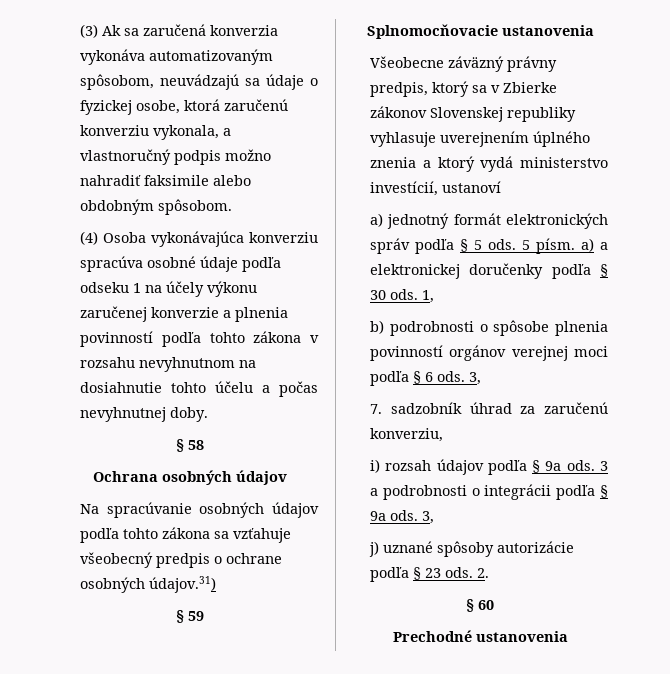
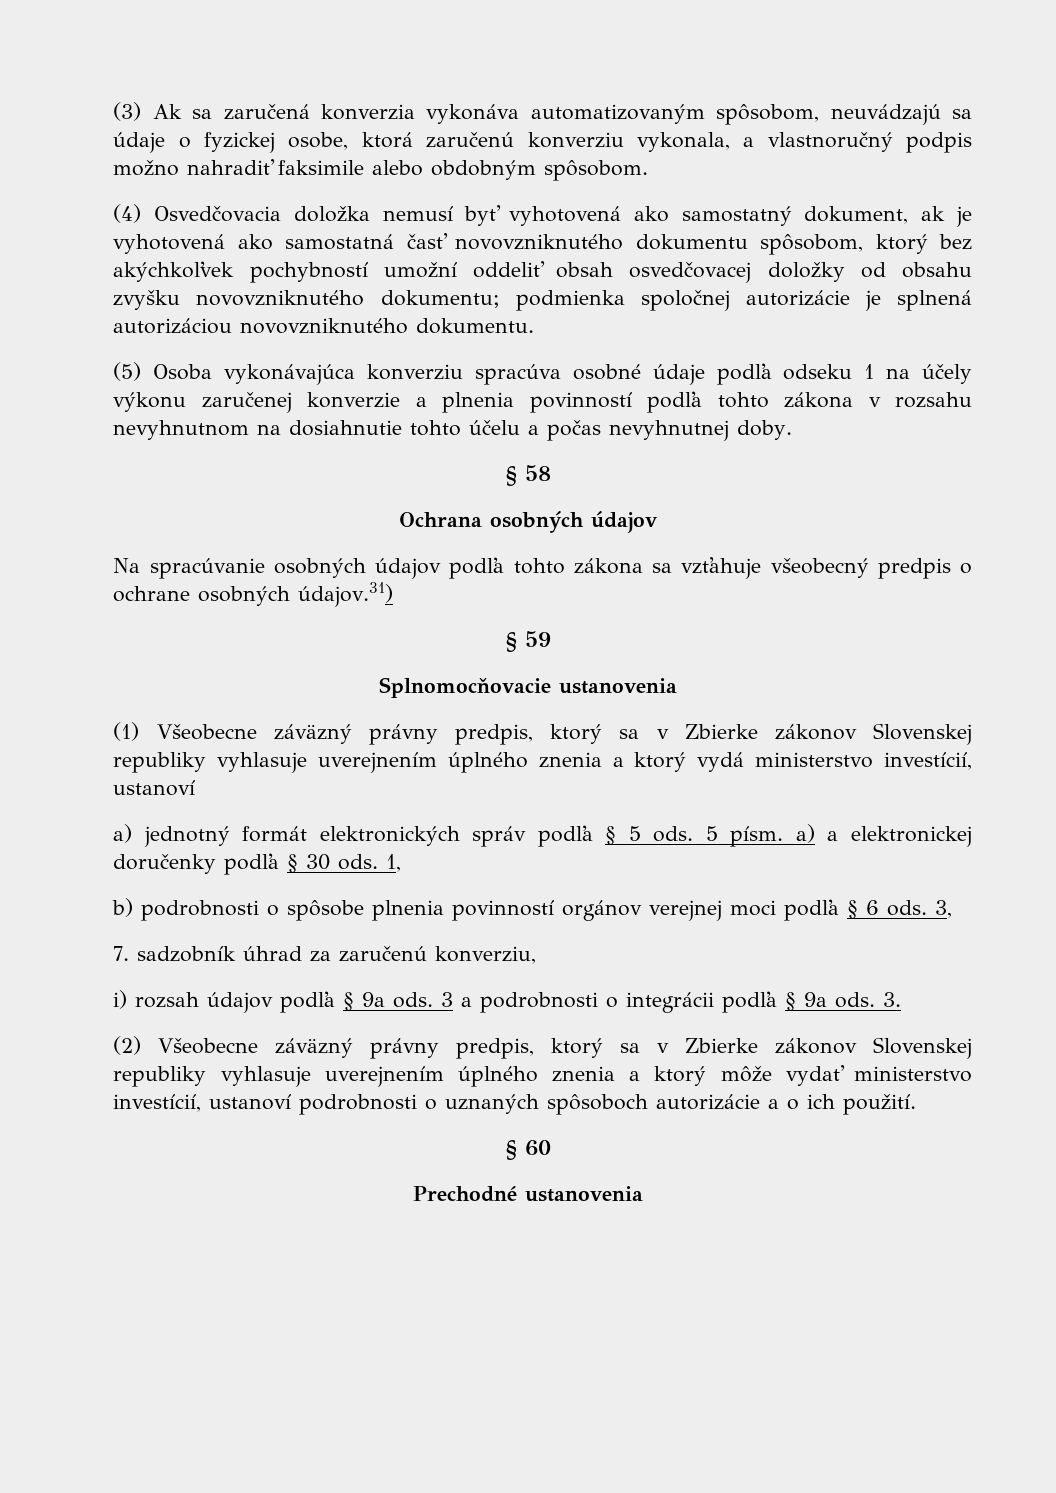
- (4) Osoba vykonávajúca konverziu spracúva osobné údaje podľa odseku 1 na účely výkonu zaručenej konverzie a plnenia povinností podľa tohto zákona v rozsahu nevyhnutnom na dosiahnutie tohto účelu a počas nevyhnutnej doby.
+ (4) Osvedčovacia doložka nemusí byť vyhotovená ako samostatný dokument, ak je vyhotovená ako samostatná časť novovzniknutého dokumentu spôsobom, ktorý bez akýchkoľvek pochybností umožní oddeliť obsah osvedčovacej doložky od obsahu zvyšku novovzniknutého dokumentu; podmienka spoločnej autorizácie je splnená autorizáciou novovzniknutého dokumentu.
+ (5) Osoba vykonávajúca konverziu spracúva osobné údaje podľa odseku 1 na účely výkonu zaručenej konverzie a plnenia povinností podľa tohto zákona v rozsahu nevyhnutnom na dosiahnutie tohto účelu a počas nevyhnutnej doby.
- Všeobecne záväzný právny predpis, ktorý sa v Zbierke zákonov Slovenskej republiky vyhlasuje uverejnením úplného znenia a ktorý vydá ministerstvo investícií, ustanoví
+ (1) Všeobecne záväzný právny predpis, ktorý sa v Zbierke zákonov Slovenskej republiky vyhlasuje uverejnením úplného znenia a ktorý vydá ministerstvo investícií, ustanoví
- 3 a podrobnosti o integrácii podľa § 9a ods. 3,
- j) uznané spôsoby autorizácie podľa § 23 ods. 2.
+ 3 a podrobnosti o integrácii podľa § 9a ods. 3.
+ (2) Všeobecne záväzný právny predpis, ktorý sa v Zbierke zákonov Slovenskej republiky vyhlasuje uverejnením úplného znenia a ktorý môže vydať ministerstvo investícií, ustanoví podrobnosti o uznaných spôsoboch autorizácie a o ich použití.

